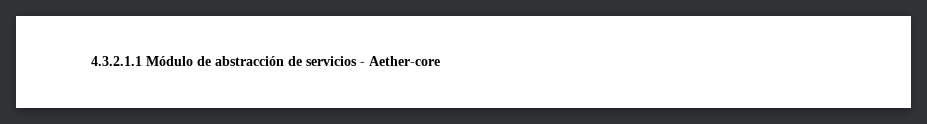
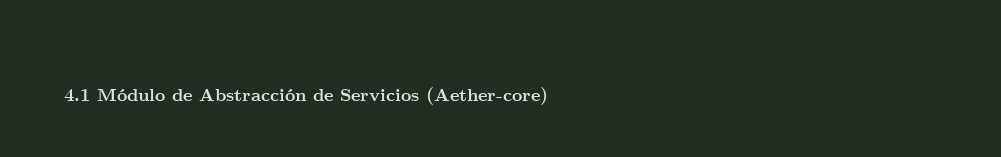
- 4.3.2.1.1 Módulo de abstracción de servicios - Aether-core
+ 4.1 Módulo de Abstracción de Servicios (Aether-core)

